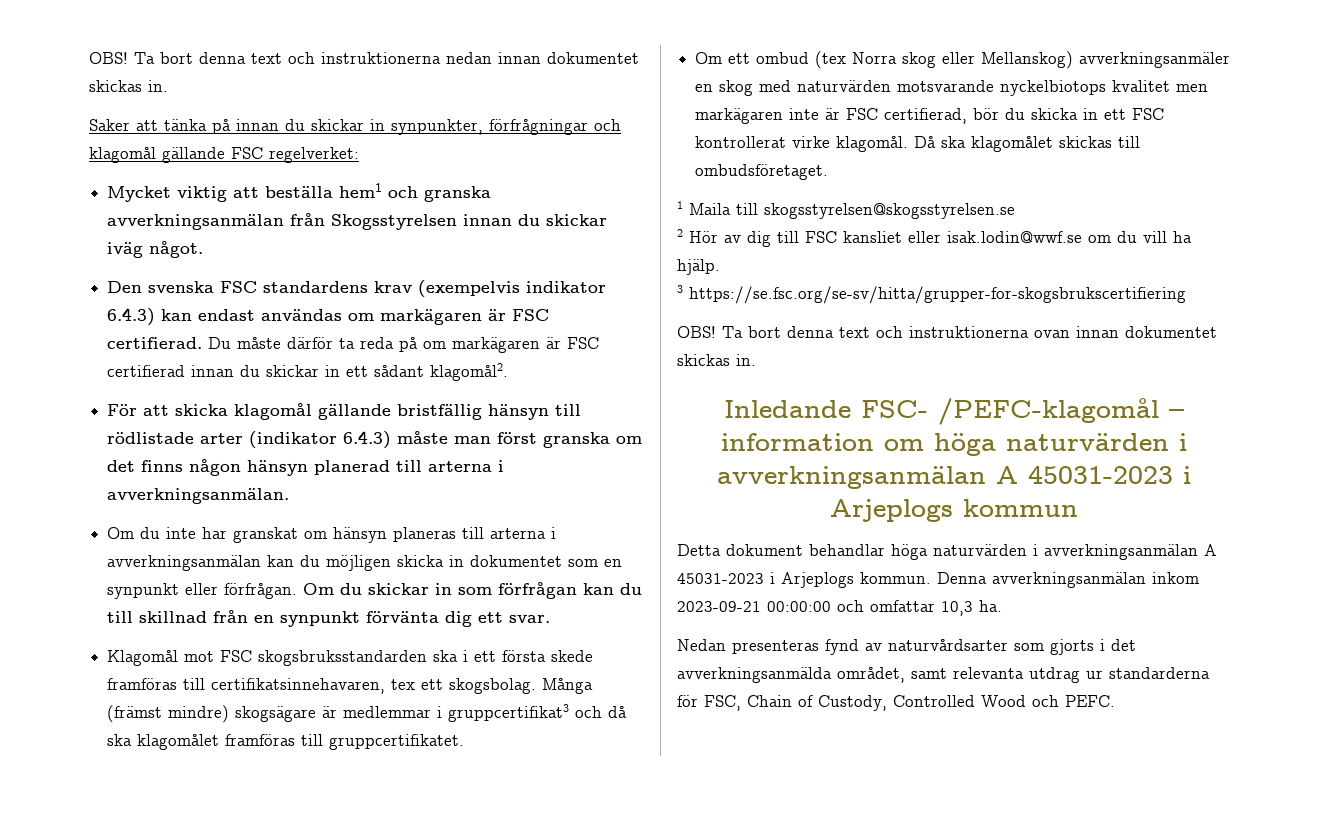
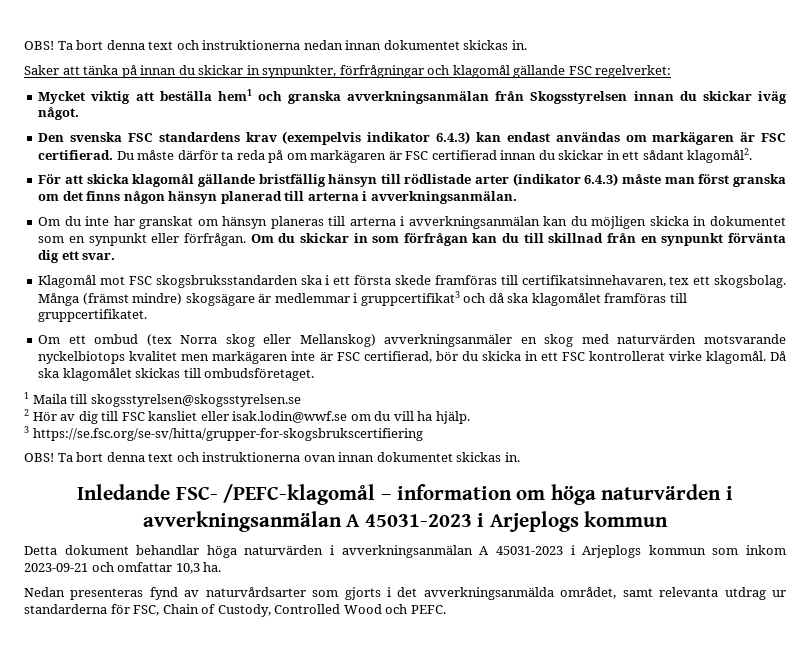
- Detta dokument behandlar höga naturvärden i avverkningsanmälan A 45031-2023 i Arjeplogs kommun. Denna avverkningsanmälan inkom 2023-09-21 00:00:00 och omfattar 10,3 ha.
+ Detta dokument behandlar höga naturvärden i avverkningsanmälan A 45031-2023 i Arjeplogs kommun som inkom 2023-09-21 och omfattar 10,3 ha.

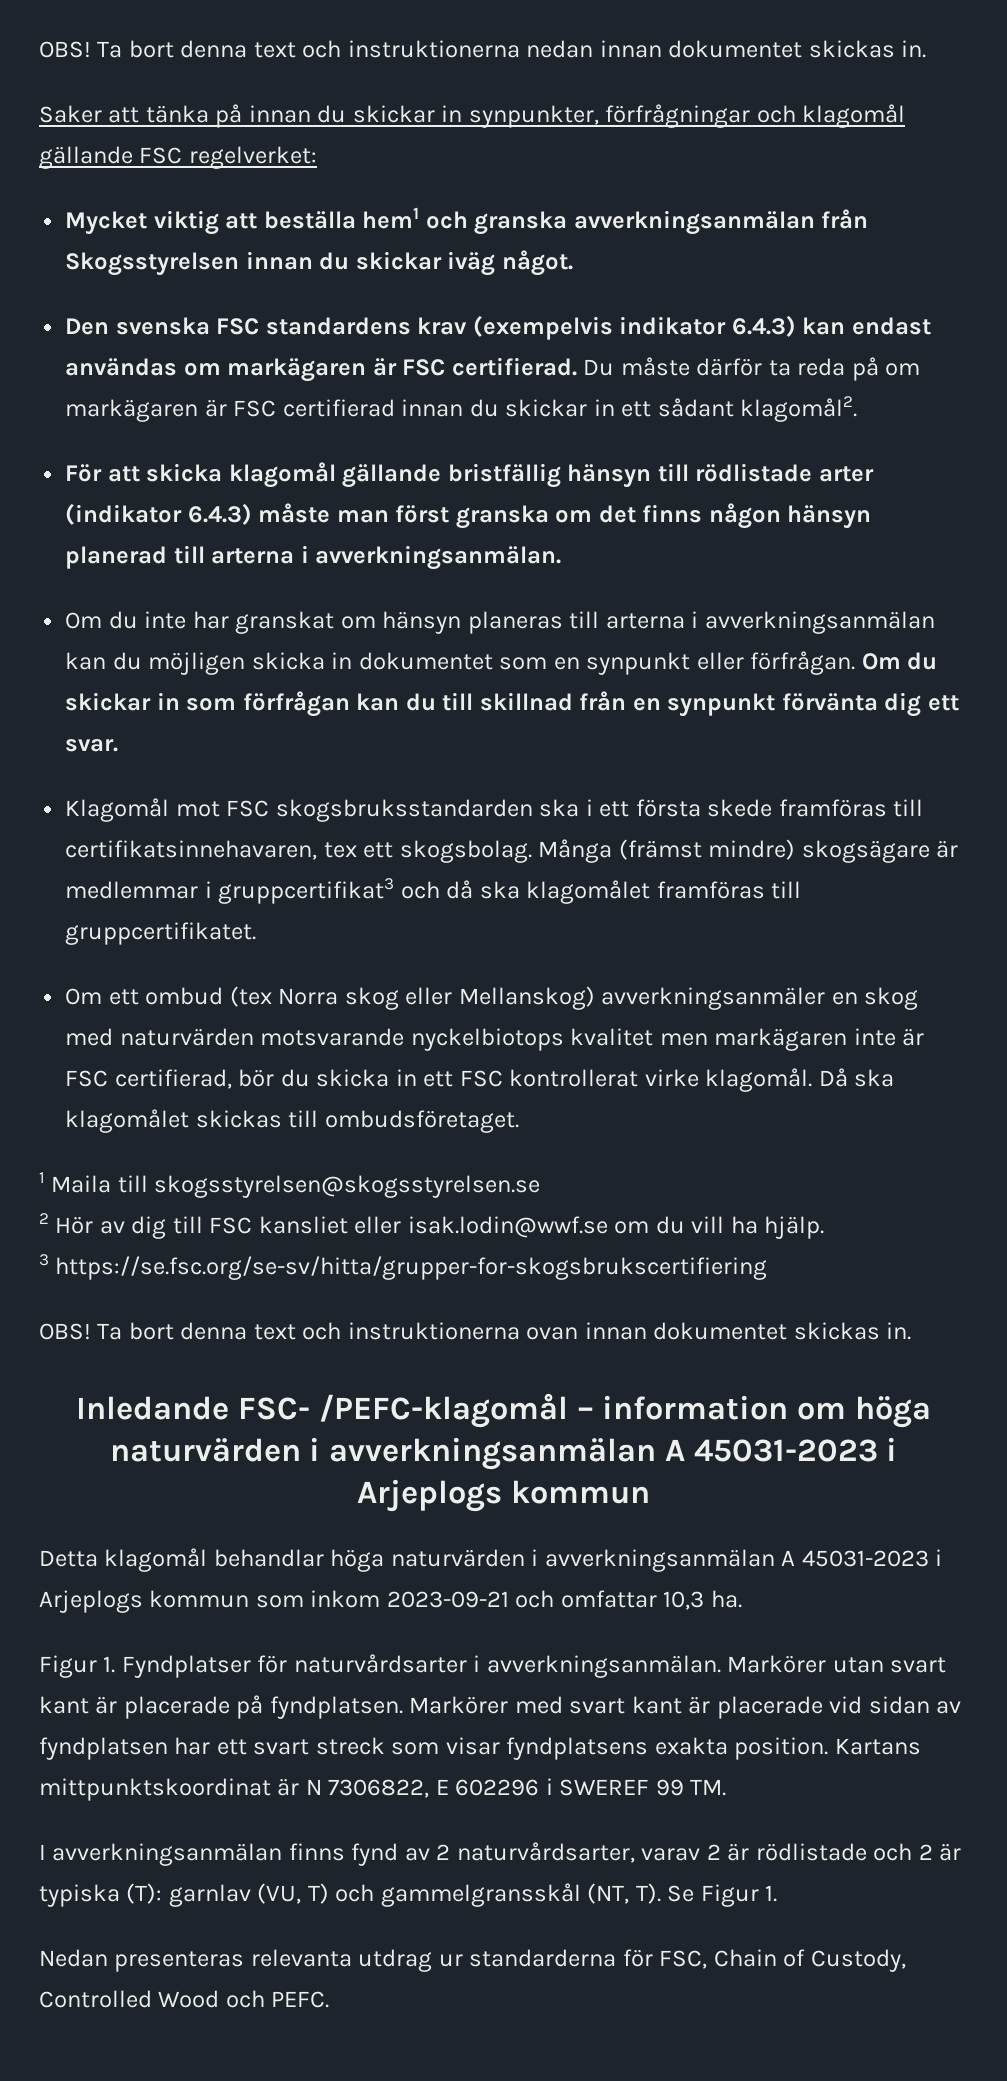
- Detta dokument behandlar höga naturvärden i avverkningsanmälan A 45031-2023 i Arjeplogs kommun som inkom 2023-09-21 och omfattar 10,3 ha.
+ Detta klagomål behandlar höga naturvärden i avverkningsanmälan A 45031-2023 i Arjeplogs kommun som inkom 2023-09-21 och omfattar 10,3 ha.
- Nedan presenteras fynd av naturvårdsarter som gjorts i det avverkningsanmälda området, samt relevanta utdrag ur standarderna för FSC, Chain of Custody, Controlled Wood och PEFC.
+ Figur 1. Fyndplatser för naturvårdsarter i avverkningsanmälan. Markörer utan svart kant är placerade på fyndplatsen. Markörer med svart kant är placerade vid sidan av fyndplatsen har ett svart streck som visar fyndplatsens exakta position. Kartans mittpunktskoordinat är N 7306822, E 602296 i SWEREF 99 TM.
+ I avverkningsanmälan finns fynd av 2 naturvårdsarter, varav 2 är rödlistade och 2 är typiska (T): garnlav (VU, T) och gammelgransskål (NT, T). Se Figur 1.
+ Nedan presenteras relevanta utdrag ur standarderna för FSC, Chain of Custody, Controlled Wood och PEFC.

